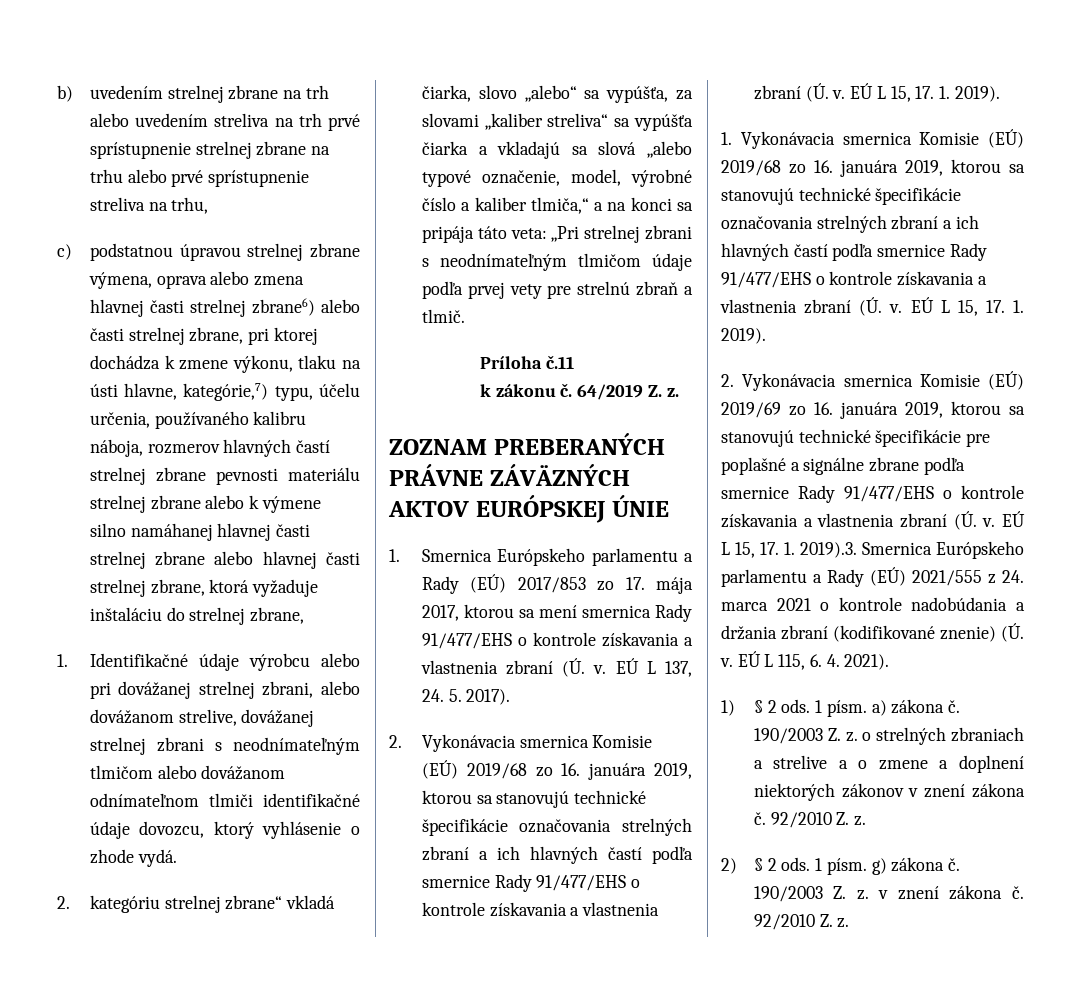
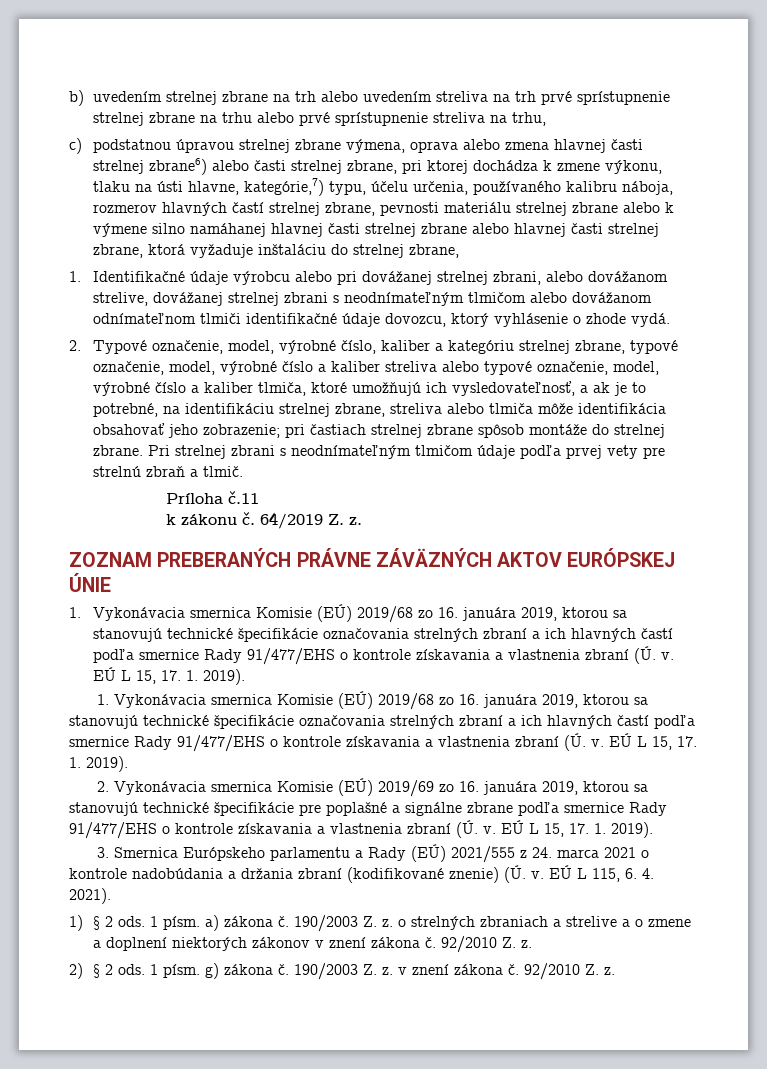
- c) podstatnou úpravou strelnej zbrane výmena, oprava alebo zmena hlavnej časti strelnej zbrane6) alebo časti strelnej zbrane, pri ktorej dochádza k zmene výkonu, tlaku na ústi hlavne, kategórie,7) typu, účelu určenia, používaného kalibru náboja, rozmerov hlavných častí strelnej zbrane pevnosti materiálu strelnej zbrane alebo k výmene silno namáhanej hlavnej časti strelnej zbrane alebo hlavnej časti strelnej zbrane, ktorá vyžaduje inštaláciu do strelnej zbrane,
+ c) podstatnou úpravou strelnej zbrane výmena, oprava alebo zmena hlavnej časti strelnej zbrane6) alebo časti strelnej zbrane, pri ktorej dochádza k zmene výkonu, tlaku na ústi hlavne, kategórie,7) typu, účelu určenia, používaného kalibru náboja, rozmerov hlavných častí strelnej zbrane, pevnosti materiálu strelnej zbrane alebo k výmene silno namáhanej hlavnej časti strelnej zbrane alebo hlavnej časti strelnej zbrane, ktorá vyžaduje inštaláciu do strelnej zbrane,
- 2. kategóriu strelnej zbrane“ vkladá čiarka, slovo „alebo“ sa vypúšťa, za slovami „kaliber streliva“ sa vypúšťa čiarka a vkladajú sa slová „alebo typové označenie, model, výrobné číslo a kaliber tlmiča,“ a na konci sa pripája táto veta: „Pri strelnej zbrani s neodnímateľným tlmičom údaje podľa prvej vety pre strelnú zbraň a tlmič.
+ 2. Typové označenie, model, výrobné číslo, kaliber a kategóriu strelnej zbrane, typové označenie, model, výrobné číslo a kaliber streliva alebo typové označenie, model, výrobné číslo a kaliber tlmiča, ktoré umožňujú ich vysledovateľnosť, a ak je to potrebné, na identifikáciu strelnej zbrane, streliva alebo tlmiča môže identifikácia obsahovať jeho zobrazenie; pri častiach strelnej zbrane spôsob montáže do strelnej zbrane. Pri strelnej zbrani s neodnímateľným tlmičom údaje podľa prvej vety pre strelnú zbraň a tlmič.
  ZOZNAM PREBERANÝCH PRÁVNE ZÁVÄZNÝCH AKTOV EURÓPSKEJ ÚNIE
- 1. Smernica Európskeho parlamentu a Rady (EÚ) 2017/853 zo 17. mája 2017, ktorou sa mení smernica Rady 91/477/EHS o kontrole získavania a vlastnenia zbraní (Ú. v. EÚ L 137, 24. 5. 2017).
- 2. Vykonávacia smernica Komisie (EÚ) 2019/68 zo 16. januára 2019, ktorou sa stanovujú technické špecifikácie označovania strelných zbraní a ich hlavných častí podľa smernice Rady 91/477/EHS o kontrole získavania a vlastnenia zbraní (Ú. v.
+ 1. Vykonávacia smernica Komisie (EÚ) 2019/68 zo 16. januára 2019, ktorou sa stanovujú technické špecifikácie označovania strelných zbraní a ich hlavných častí podľa smernice Rady 91/477/EHS o kontrole získavania a vlastnenia zbraní (Ú. v.
- 2. Vykonávacia smernica Komisie (EÚ) 2019/69 zo 16. januára 2019, ktorou sa stanovujú technické špecifikácie pre poplašné a signálne zbrane podľa smernice Rady 91/477/EHS o kontrole získavania a vlastnenia zbraní (Ú. v. EÚ L 15, 17. 1. 2019).3. Smernica Európskeho parlamentu a Rady (EÚ) 2021/555 z 24. marca 2021 o kontrole nadobúdania a držania zbraní (kodifikované znenie) (Ú. v.
+ 2. Vykonávacia smernica Komisie (EÚ) 2019/69 zo 16. januára 2019, ktorou sa stanovujú technické špecifikácie pre poplašné a signálne zbrane podľa smernice Rady 91/477/EHS o kontrole získavania a vlastnenia zbraní (Ú. v. EÚ L 15, 17. 1. 2019).
+ 3. Smernica Európskeho parlamentu a Rady (EÚ) 2021/555 z 24. marca 2021 o kontrole nadobúdania a držania zbraní (kodifikované znenie) (Ú. v.

